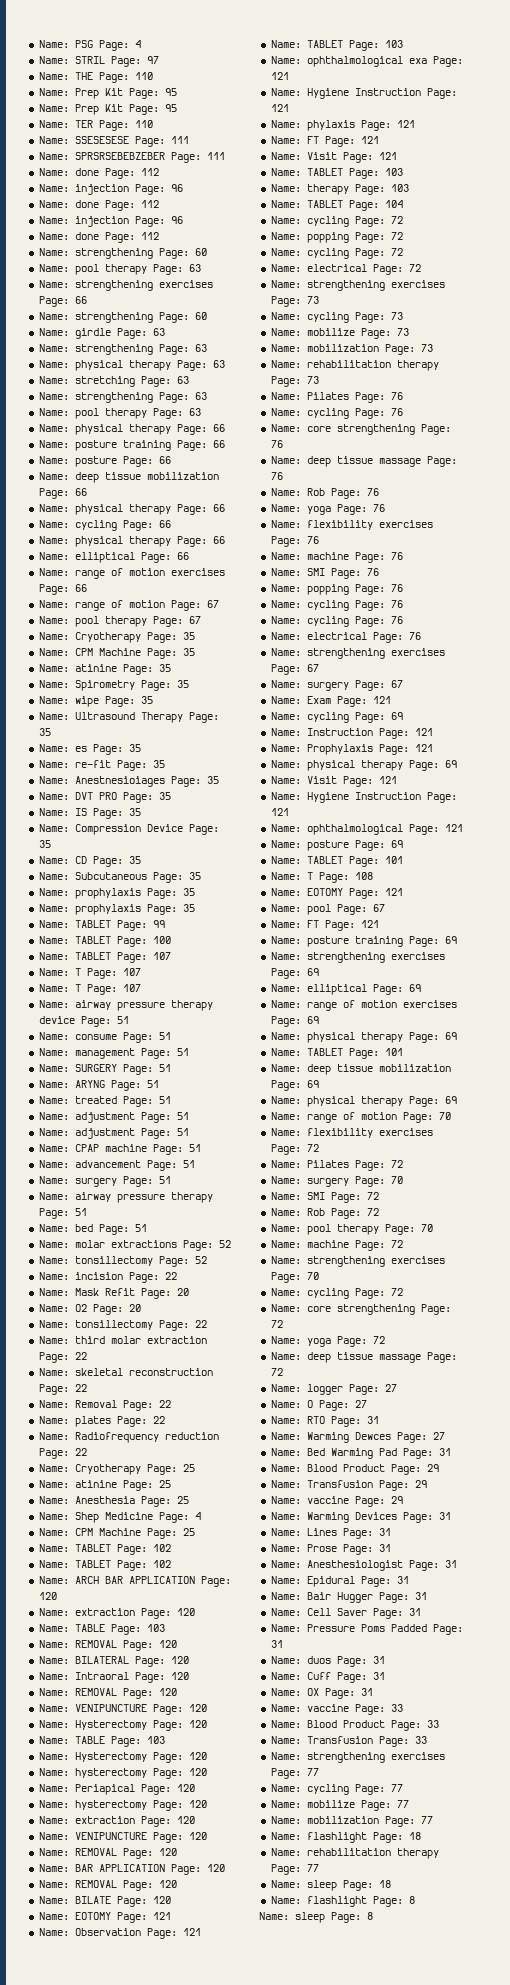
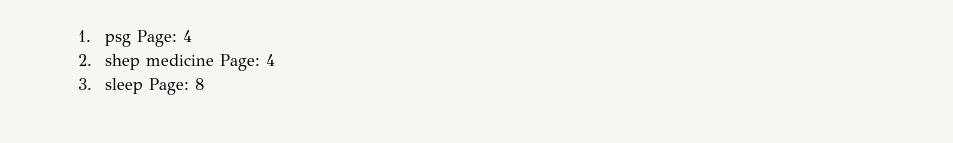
- Name: PSG Page: 4
- Name: STRIL Page: 97
- Name: THE Page: 110
- Name: Prep Kit Page: 95
- Name: Prep Kit Page: 95
- Name: TER Page: 110
- Name: SSESESESE Page: 111
- Name: SPRSRSEBEBZEBER Page: 111
- Name: done Page: 112
- Name: injection Page: 96
- Name: done Page: 112
- Name: injection Page: 96
- Name: done Page: 112
- Name: strengthening Page: 60
- Name: pool therapy Page: 63
- Name: strengthening exercises Page: 66
- Name: strengthening Page: 60
- Name: girdle Page: 63
- Name: strengthening Page: 63
- Name: physical therapy Page: 63
- Name: stretching Page: 63
- Name: strengthening Page: 63
- Name: pool therapy Page: 63
- Name: physical therapy Page: 66
- Name: posture training Page: 66
- Name: posture Page: 66
- Name: deep tissue mobilization Page: 66
- Name: physical therapy Page: 66
- Name: cycling Page: 66
- Name: physical therapy Page: 66
- Name: elliptical Page: 66
- Name: range of motion exercises Page: 66
- Name: range of motion Page: 67
- Name: pool therapy Page: 67
- Name: Cryotherapy Page: 35
- Name: CPM Machine Page: 35
- Name: atinine Page: 35
- Name: Spirometry Page: 35
- Name: wipe Page: 35
- Name: Ultrasound Therapy Page: 35
- Name: es Page: 35
- Name: re-fit Page: 35
- Name: Anestnesioiages Page: 35
- Name: DVT PRO Page: 35
- Name: IS Page: 35
- Name: Compression Device Page: 35
- Name: CD Page: 35
- Name: Subcutaneous Page: 35
- Name: prophylaxis Page: 35
- Name: prophylaxis Page: 35
- Name: TABLET Page: 99
- Name: TABLET Page: 100
- Name: TABLET Page: 107
- Name: T Page: 107
- Name: T Page: 107
- Name: airway pressure therapy device Page: 51
- Name: consume Page: 51
- Name: management Page: 51
- Name: SURGERY Page: 51
- Name: ARYNG Page: 51
- Name: treated Page: 51
- Name: adjustment Page: 51
- Name: adjustment Page: 51
- Name: CPAP machine Page: 51
- Name: advancement Page: 51
- Name: surgery Page: 51
- Name: airway pressure therapy Page: 51
- Name: bed Page: 51
- Name: molar extractions Page: 52
- Name: tonsillectomy Page: 52
- Name: incision Page: 22
- Name: Mask Refit Page: 20
- Name: O2 Page: 20
- Name: tonsillectomy Page: 22
- Name: third molar extraction Page: 22
- Name: skeletal reconstruction Page: 22
- Name: Removal Page: 22
- Name: plates Page: 22
- Name: Radiofrequency reduction Page: 22
- Name: Cryotherapy Page: 25
- Name: atinine Page: 25
- Name: Anesthesia Page: 25
- Name: Shep Medicine Page: 4
- Name: CPM Machine Page: 25
- Name: TABLET Page: 102
- Name: TABLET Page: 102
- Name: ARCH BAR APPLICATION Page: 120
- Name: extraction Page: 120
- Name: TABLE Page: 103
- Name: REMOVAL Page: 120
- Name: BILATERAL Page: 120
- Name: Intraoral Page: 120
- Name: REMOVAL Page: 120
- Name: VENIPUNCTURE Page: 120
- Name: Hysterectomy Page: 120
- Name: TABLE Page: 103
- Name: Hysterectomy Page: 120
- Name: hysterectomy Page: 120
- Name: Periapical Page: 120
- Name: hysterectomy Page: 120
- Name: extraction Page: 120
- Name: VENIPUNCTURE Page: 120
- Name: REMOVAL Page: 120
- Name: BAR APPLICATION Page: 120
- Name: REMOVAL Page: 120
- Name: BILATE Page: 120
- Name: EOTOMY Page: 121
- Name: Observation Page: 121
- Name: TABLET Page: 103
- Name: ophthalmological exa Page: 121
- Name: Hygiene Instruction Page: 121
- Name: phylaxis Page: 121
- Name: FT Page: 121
- Name: Visit Page: 121
- Name: TABLET Page: 103
- Name: therapy Page: 103
- Name: TABLET Page: 104
- Name: cycling Page: 72
- Name: popping Page: 72
- Name: cycling Page: 72
- Name: electrical Page: 72
- Name: strengthening exercises Page: 73
- Name: cycling Page: 73
- Name: mobilize Page: 73
- Name: mobilization Page: 73
- Name: rehabilitation therapy Page: 73
- Name: Pilates Page: 76
- Name: cycling Page: 76
- Name: core strengthening Page: 76
- Name: deep tissue massage Page: 76
- Name: Rob Page: 76
- Name: yoga Page: 76
- Name: flexibility exercises Page: 76
- Name: machine Page: 76
- Name: SMI Page: 76
- Name: popping Page: 76
- Name: cycling Page: 76
- Name: cycling Page: 76
- Name: electrical Page: 76
- Name: strengthening exercises Page: 67
- Name: surgery Page: 67
- Name: Exam Page: 121
- Name: cycling Page: 69
- Name: Instruction Page: 121
- Name: Prophylaxis Page: 121
- Name: physical therapy Page: 69
- Name: Visit Page: 121
- Name: Hygiene Instruction Page: 121
- Name: ophthalmological Page: 121
- Name: posture Page: 69
- Name: TABLET Page: 101
- Name: T Page: 108
- Name: EOTOMY Page: 121
- Name: pool Page: 67
- Name: FT Page: 121
- Name: posture training Page: 69
- Name: strengthening exercises Page: 69
- Name: elliptical Page: 69
- Name: range of motion exercises Page: 69
- Name: physical therapy Page: 69
- Name: TABLET Page: 101
- Name: deep tissue mobilization Page: 69
- Name: physical therapy Page: 69
- Name: range of motion Page: 70
- Name: flexibility exercises Page: 72
- Name: Pilates Page: 72
- Name: surgery Page: 70
- Name: SMI Page: 72
- Name: Rob Page: 72
- Name: pool therapy Page: 70
- Name: machine Page: 72
- Name: strengthening exercises Page: 70
- Name: cycling Page: 72
- Name: core strengthening Page: 72
- Name: yoga Page: 72
- Name: deep tissue massage Page: 72
- Name: logger Page: 27
- Name: O Page: 27
- Name: RTO Page: 31
- Name: Warming Dewces Page: 27
- Name: Bed Warming Pad Page: 31
- Name: Blood Product Page: 29
- Name: Transfusion Page: 29
- Name: vaccine Page: 29
- Name: Warming Devices Page: 31
- Name: Lines Page: 31
- Name: Prose Page: 31
- Name: Anesthesiologist Page: 31
- Name: Epidural Page: 31
- Name: Bair Hugger Page: 31
- Name: Cell Saver Page: 31
- Name: Pressure Poms Padded Page: 31
- Name: duos Page: 31
- Name: Cuff Page: 31
- Name: OX Page: 31
- Name: vaccine Page: 33
- Name: Blood Product Page: 33
- Name: Transfusion Page: 33
- Name: strengthening exercises Page: 77
- Name: cycling Page: 77
- Name: mobilize Page: 77
- Name: mobilization Page: 77
- Name: flashlight Page: 18
- Name: rehabilitation therapy Page: 77
- Name: sleep Page: 18
- Name: flashlight Page: 8
- Name: sleep Page: 8
+ 1. psg Page: 4
+ 2. shep medicine Page: 4
+ 3. sleep Page: 8

